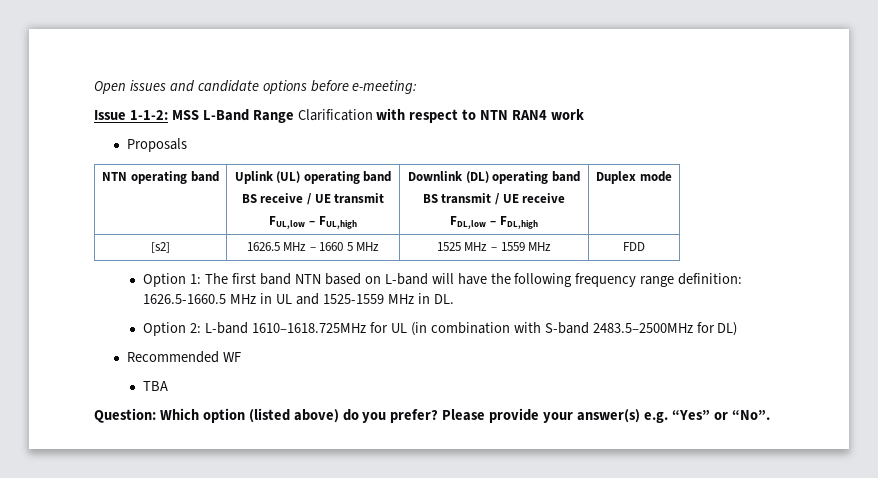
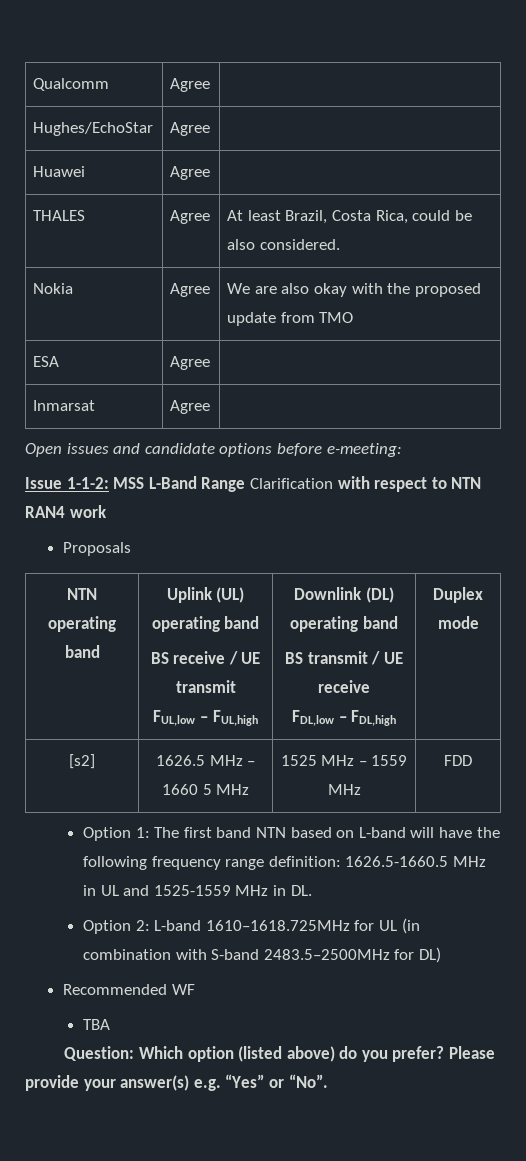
+ Qualcomm | Agree |
+ Hughes/EchoStar | Agree |
+ Huawei | Agree |
+ THALES | Agree | At least Brazil, Costa Rica, could be also considered.
+ Nokia | Agree | We are also okay with the proposed update from TMO
+ ESA | Agree |
+ Inmarsat | Agree |

